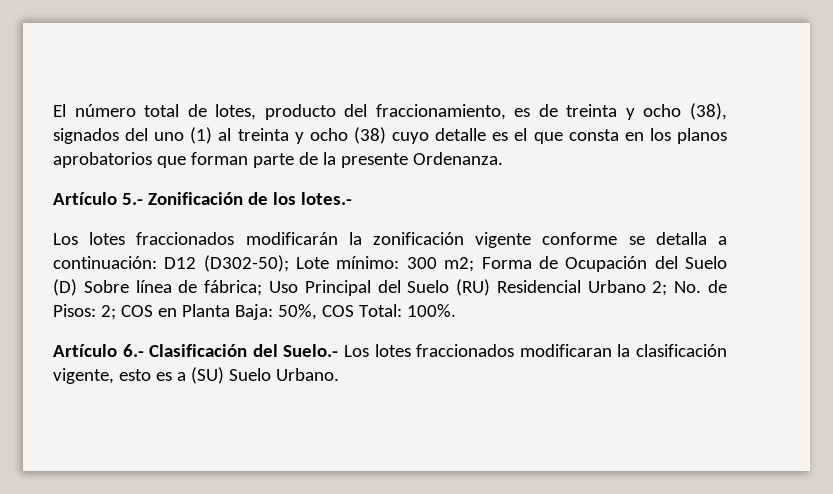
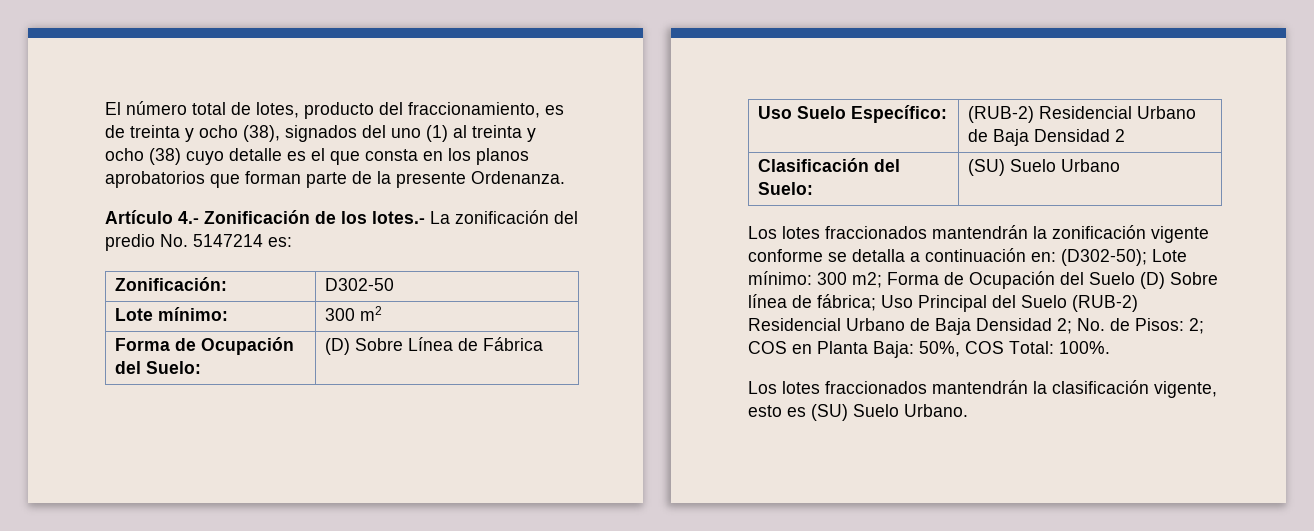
- Artículo 5.- Zonificación de los lotes.-
- Los lotes fraccionados modificarán la zonificación vigente conforme se detalla a continuación: D12 (D302-50); Lote mínimo: 300 m2; Forma de Ocupación del Suelo (D) Sobre línea de fábrica; Uso Principal del Suelo (RU) Residencial Urbano 2; No. de Pisos: 2; COS en Planta Baja: 50%, COS Total: 100%.
+ Artículo 4.- Zonificación de los lotes.- La zonificación del predio No. 5147214 es:
+ Zonificación: | D302-50
+ Lote mínimo: | 300 m2
+ Forma de Ocupación del Suelo: | (D) Sobre Línea de Fábrica
+ Uso Suelo Específico: | (RUB-2) Residencial Urbano de Baja Densidad 2
+ Clasificación del Suelo: | (SU) Suelo Urbano
+ Los lotes fraccionados mantendrán la zonificación vigente conforme se detalla a continuación en: (D302-50); Lote mínimo: 300 m2; Forma de Ocupación del Suelo (D) Sobre línea de fábrica; Uso Principal del Suelo (RUB-2) Residencial Urbano de Baja Densidad 2; No. de Pisos: 2; COS en Planta Baja: 50%, COS Total: 100%.
- Artículo 6.- Clasificación del Suelo.- Los lotes fraccionados modificaran la clasificación vigente, esto es a (SU) Suelo Urbano.
+ Los lotes fraccionados mantendrán la clasificación vigente, esto es (SU) Suelo Urbano.

